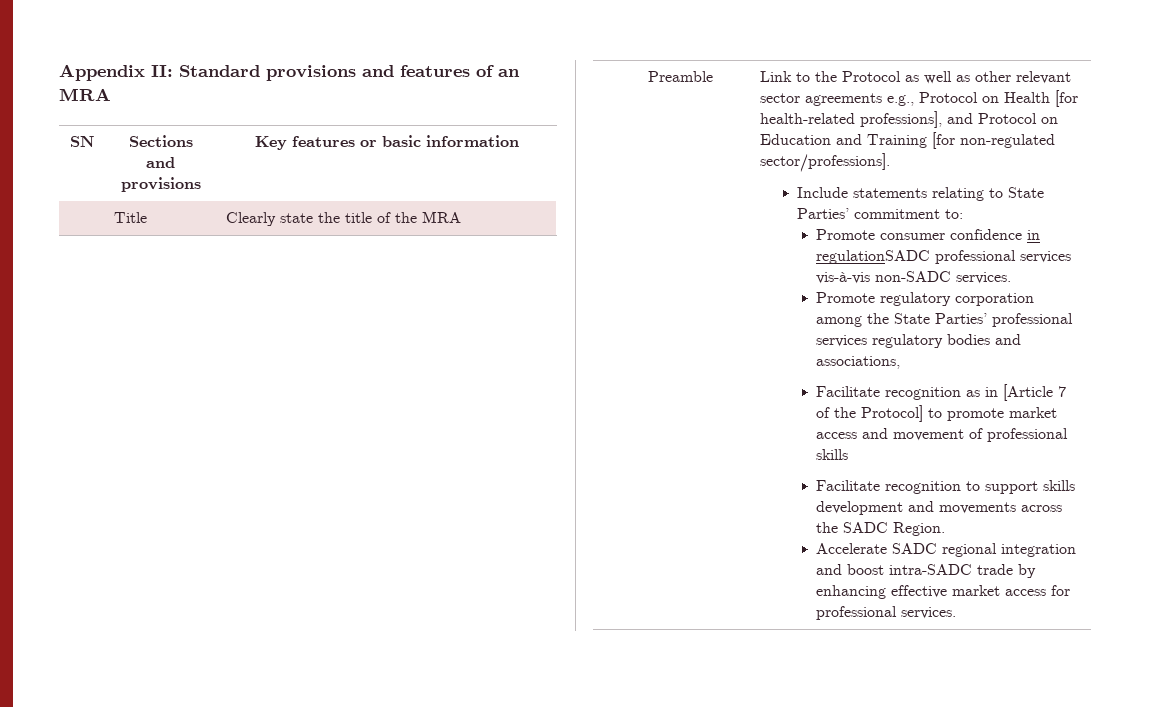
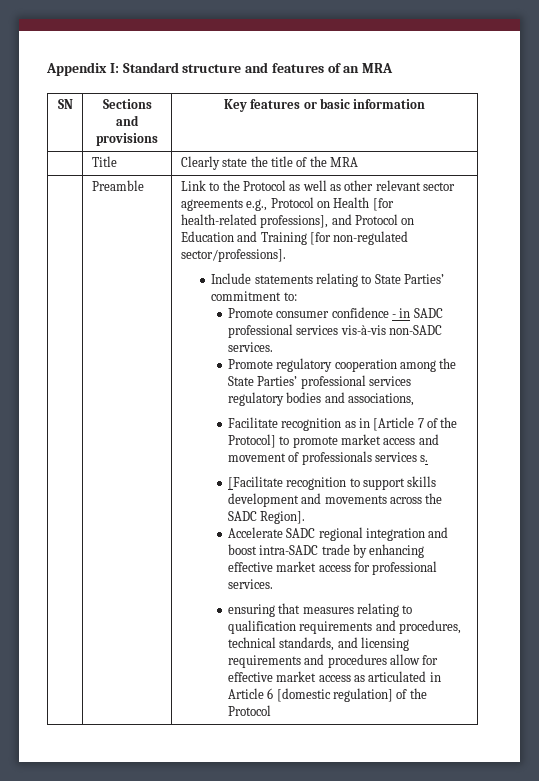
- Appendix II: Standard provisions and features of an MRA
+ Appendix I: Standard structure and features of an MRA
- Promote consumer confidence in regulationSADC professional services vis-à-vis non-SADC services.
+ Promote consumer confidence - in SADC professional services vis-à-vis non-SADC services.
- Promote regulatory corporation among the State Parties’ professional services regulatory bodies and associations,
+ Promote regulatory cooperation among the State Parties’ professional services regulatory bodies and associations,
- Facilitate recognition as in [Article 7 of the Protocol] to promote market access and movement of professional skills
- Facilitate recognition to support skills development and movements across the SADC Region.
+ Facilitate recognition as in [Article 7 of the Protocol] to promote market access and movement of professionals services s.
+ [Facilitate recognition to support skills development and movements across the SADC Region].
+ ensuring that measures relating to qualification requirements and procedures, technical standards, and licensing requirements and procedures allow for effective market access as articulated in Article 6 [domestic regulation] of the Protocol

